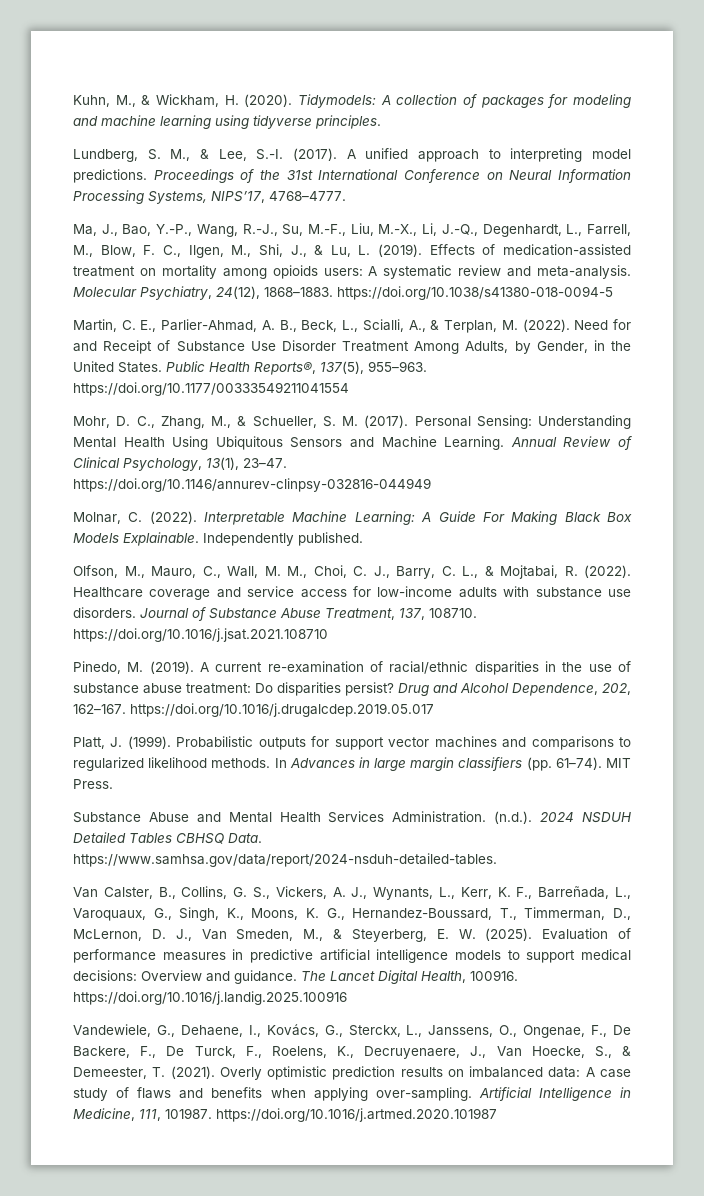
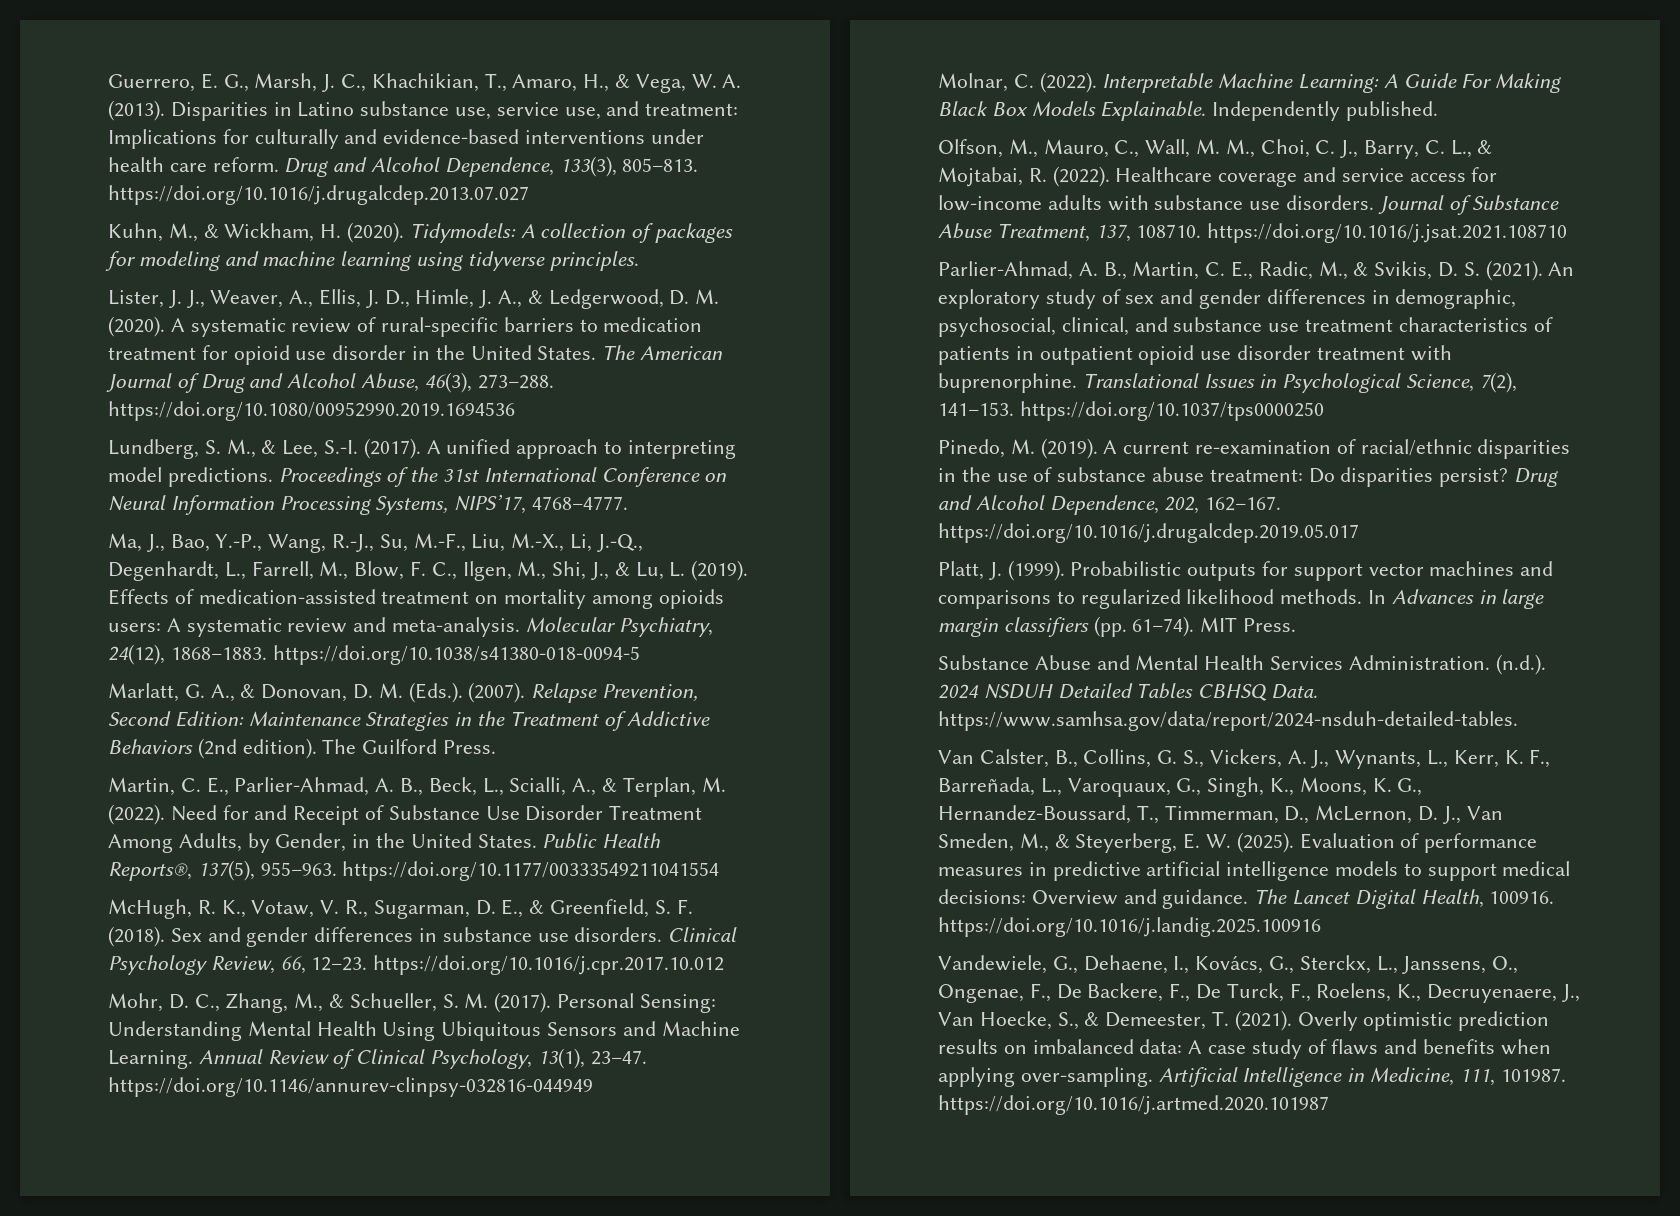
+ Guerrero, E. G., Marsh, J. C., Khachikian, T., Amaro, H., & Vega, W. A. (2013). Disparities in Latino substance use, service use, and treatment: Implications for culturally and evidence-based interventions under health care reform. Drug and Alcohol Dependence, 133(3), 805–813. https://doi.org/10.1016/j.drugalcdep.2013.07.027
+ Lister, J. J., Weaver, A., Ellis, J. D., Himle, J. A., & Ledgerwood, D. M. (2020). A systematic review of rural-specific barriers to medication treatment for opioid use disorder in the United States. The American Journal of Drug and Alcohol Abuse, 46(3), 273–288. https://doi.org/10.1080/00952990.2019.1694536
+ Marlatt, G. A., & Donovan, D. M. (Eds.). (2007). Relapse Prevention, Second Edition: Maintenance Strategies in the Treatment of Addictive Behaviors (2nd edition). The Guilford Press.
+ McHugh, R. K., Votaw, V. R., Sugarman, D. E., & Greenfield, S. F. (2018). Sex and gender differences in substance use disorders. Clinical Psychology Review, 66, 12–23. https://doi.org/10.1016/j.cpr.2017.10.012
+ Parlier-Ahmad, A. B., Martin, C. E., Radic, M., & Svikis, D. S. (2021). An exploratory study of sex and gender differences in demographic, psychosocial, clinical, and substance use treatment characteristics of patients in outpatient opioid use disorder treatment with buprenorphine. Translational Issues in Psychological Science, 7(2), 141–153. https://doi.org/10.1037/tps0000250

